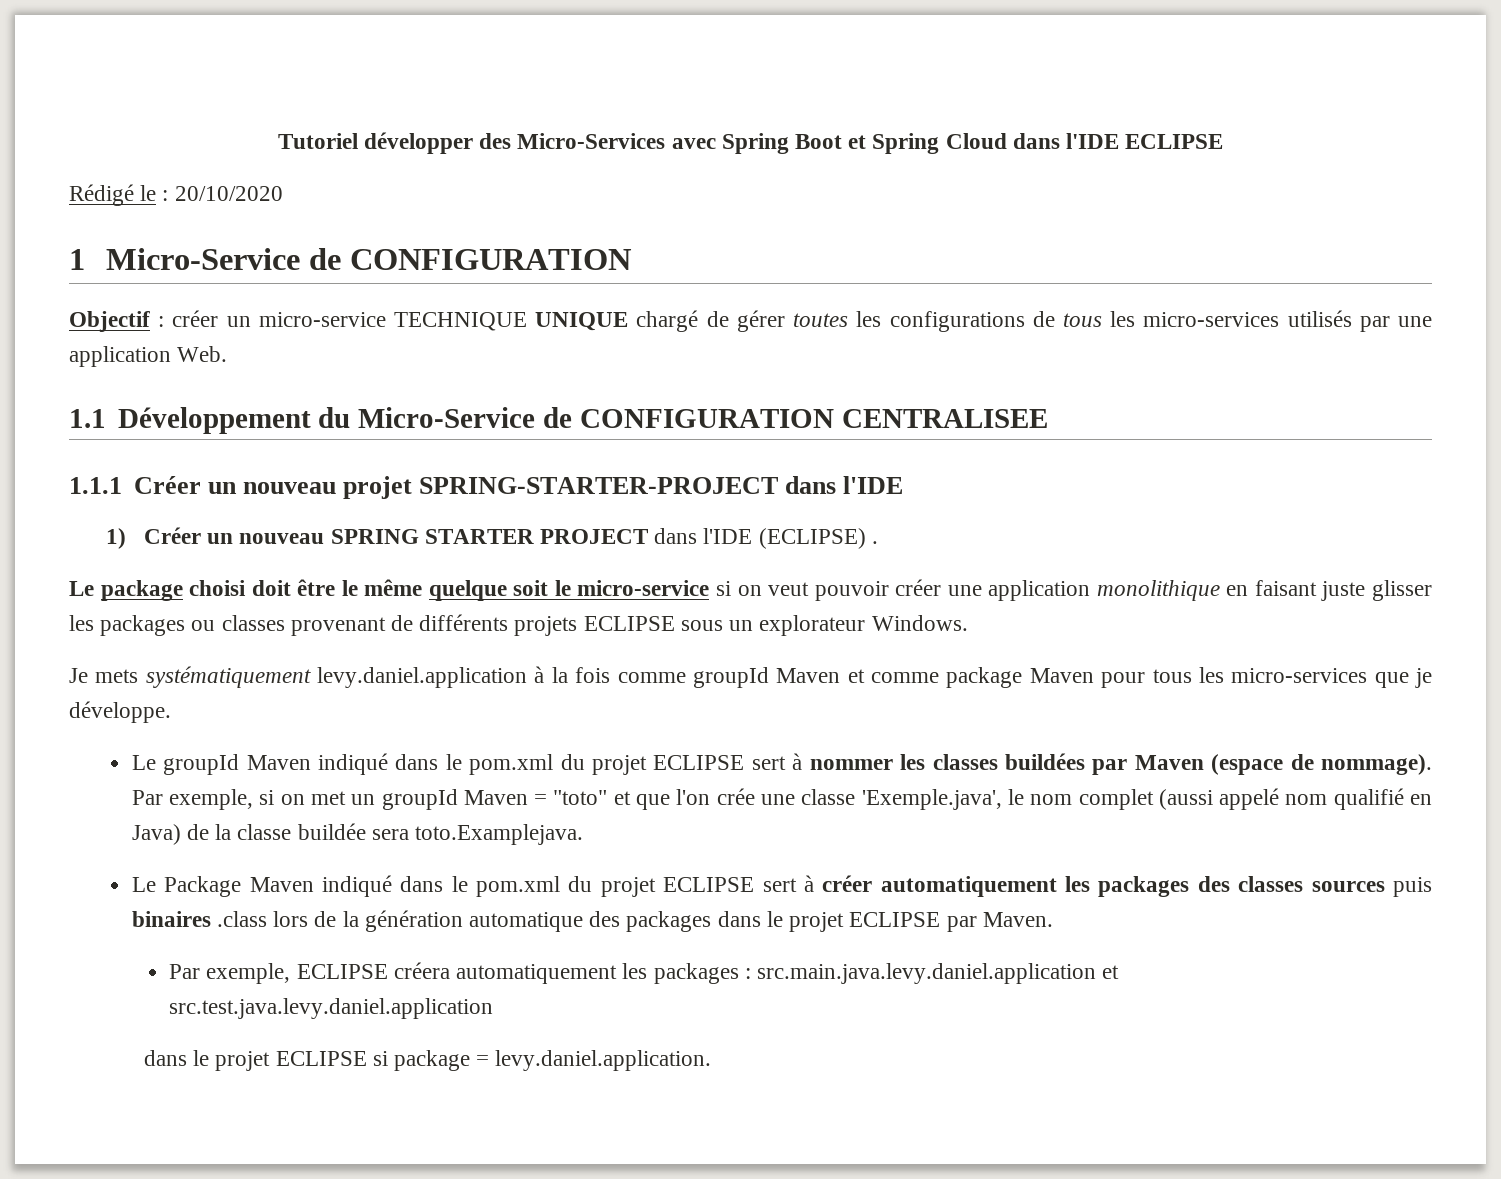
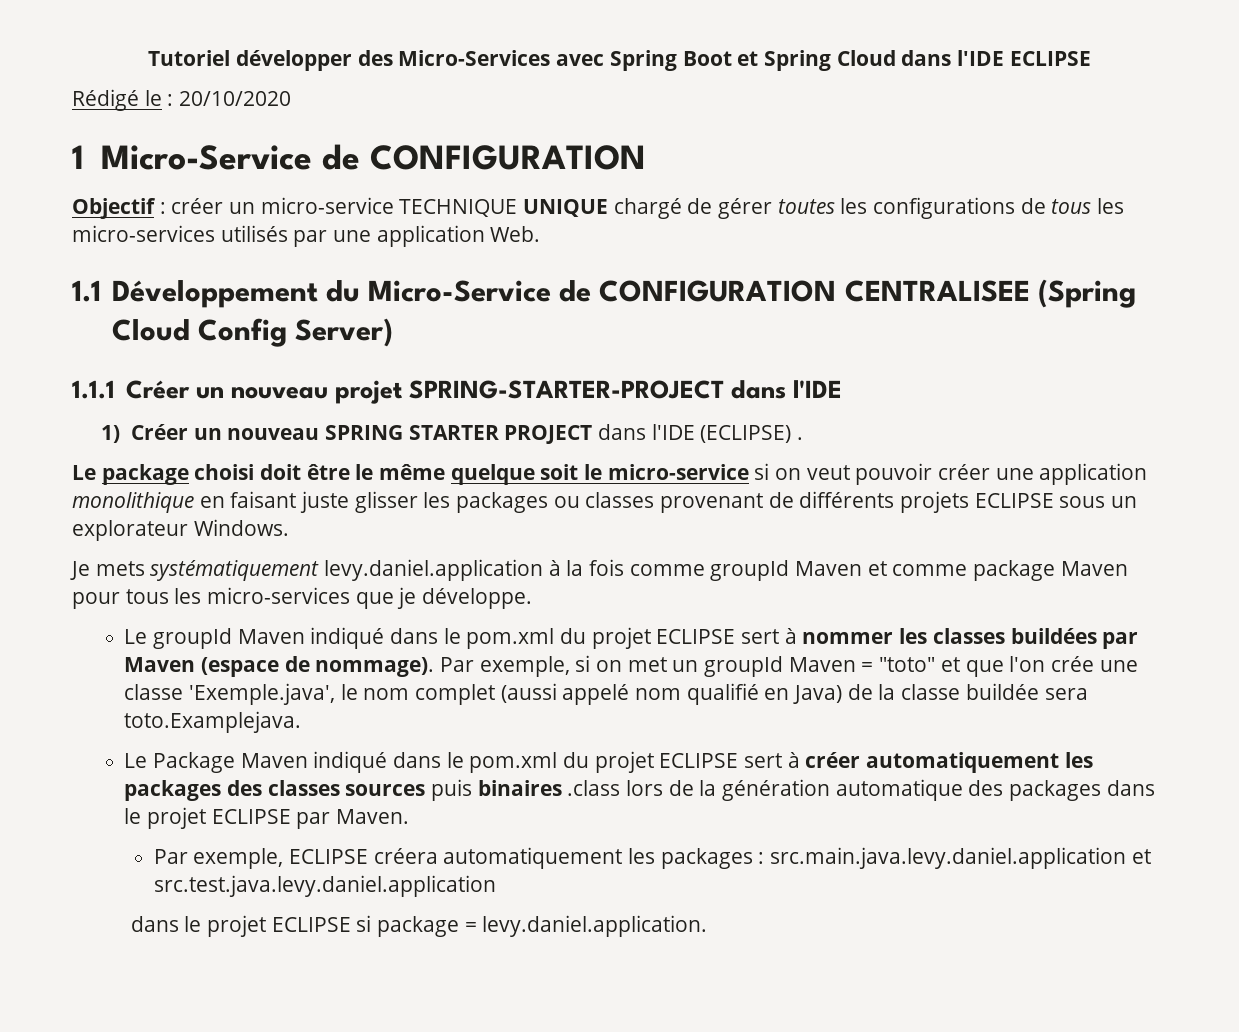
- 1.1 Développement du Micro-Service de CONFIGURATION CENTRALISEE
+ 1.1 Développement du Micro-Service de CONFIGURATION CENTRALISEE (Spring Cloud Config Server)

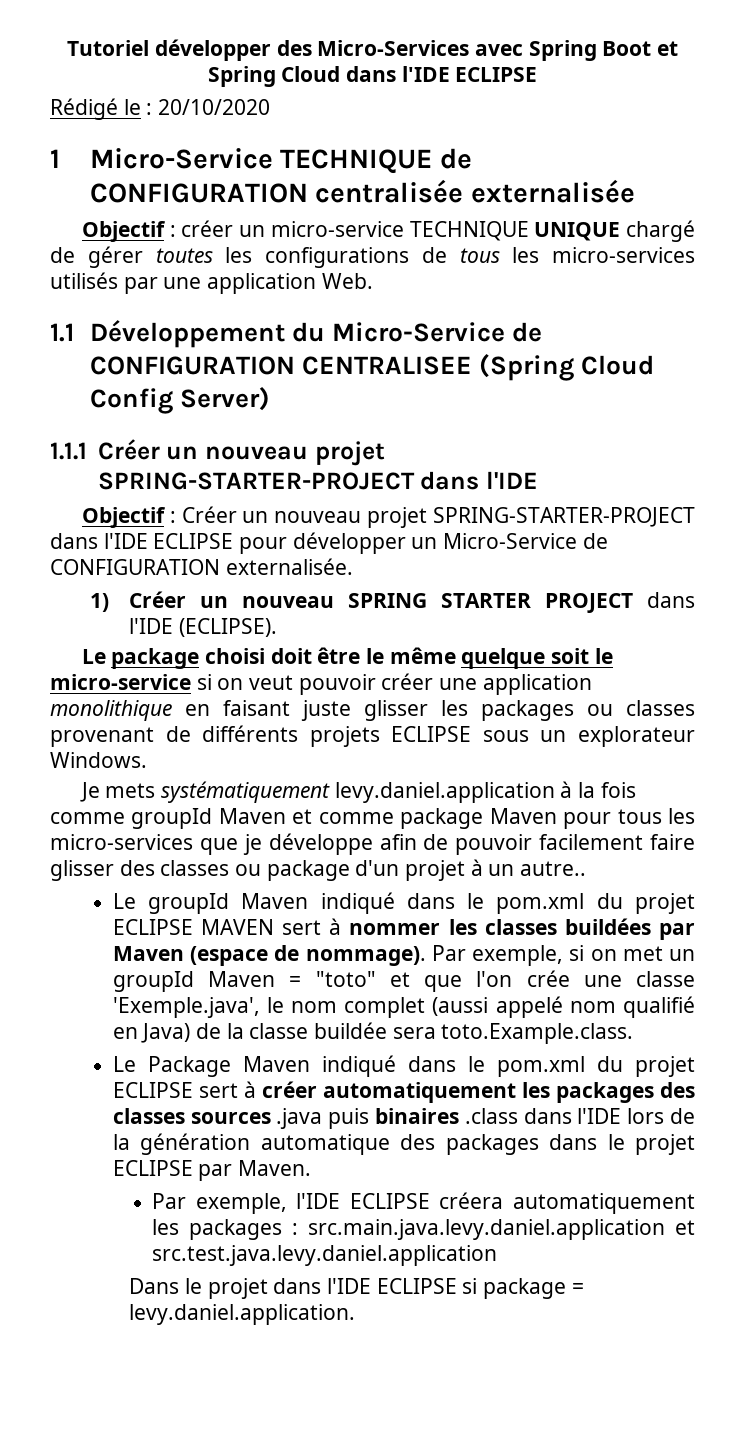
- 1 Micro-Service de CONFIGURATION
+ 1 Micro-Service TECHNIQUE de CONFIGURATION centralisée externalisée
+ Objectif : Créer un nouveau projet SPRING-STARTER-PROJECT dans l'IDE ECLIPSE pour développer un Micro-Service de CONFIGURATION externalisée.
- 1) Créer un nouveau SPRING STARTER PROJECT dans l'IDE (ECLIPSE) .
+ 1) Créer un nouveau SPRING STARTER PROJECT dans l'IDE (ECLIPSE).
- Je mets systématiquement levy.daniel.application à la fois comme groupId Maven et comme package Maven pour tous les micro-services que je développe.
+ Je mets systématiquement levy.daniel.application à la fois comme groupId Maven et comme package Maven pour tous les micro-services que je développe afin de pouvoir facilement faire glisser des classes ou package d'un projet à un autre..
- Le groupId Maven indiqué dans le pom.xml du projet ECLIPSE sert à nommer les classes buildées par Maven (espace de nommage).
+ Le groupId Maven indiqué dans le pom.xml du projet ECLIPSE MAVEN sert à nommer les classes buildées par Maven (espace de nommage).
- Par exemple, si on met un groupId Maven = "toto" et que l'on crée une classe 'Exemple.java', le nom complet (aussi appelé nom qualifié en Java) de la classe buildée sera toto.Examplejava.
+ Par exemple, si on met un groupId Maven = "toto" et que l'on crée une classe 'Exemple.java', le nom complet (aussi appelé nom qualifié en Java) de la classe buildée sera toto.Example.class.
- Le Package Maven indiqué dans le pom.xml du projet ECLIPSE sert à créer automatiquement les packages des classes sources puis binaires .class lors de la génération automatique des packages dans le projet ECLIPSE par Maven.
+ Le Package Maven indiqué dans le pom.xml du projet ECLIPSE sert à créer automatiquement les packages des classes sources .java puis binaires .class dans l'IDE lors de la génération automatique des packages dans le projet ECLIPSE par Maven.
- Par exemple, ECLIPSE créera automatiquement les packages : src.main.java.levy.daniel.application et src.test.java.levy.daniel.application
+ Par exemple, l'IDE ECLIPSE créera automatiquement les packages : src.main.java.levy.daniel.application et src.test.java.levy.daniel.application
- dans le projet ECLIPSE si package = levy.daniel.application.
+ Dans le projet dans l'IDE ECLIPSE si package = levy.daniel.application.

